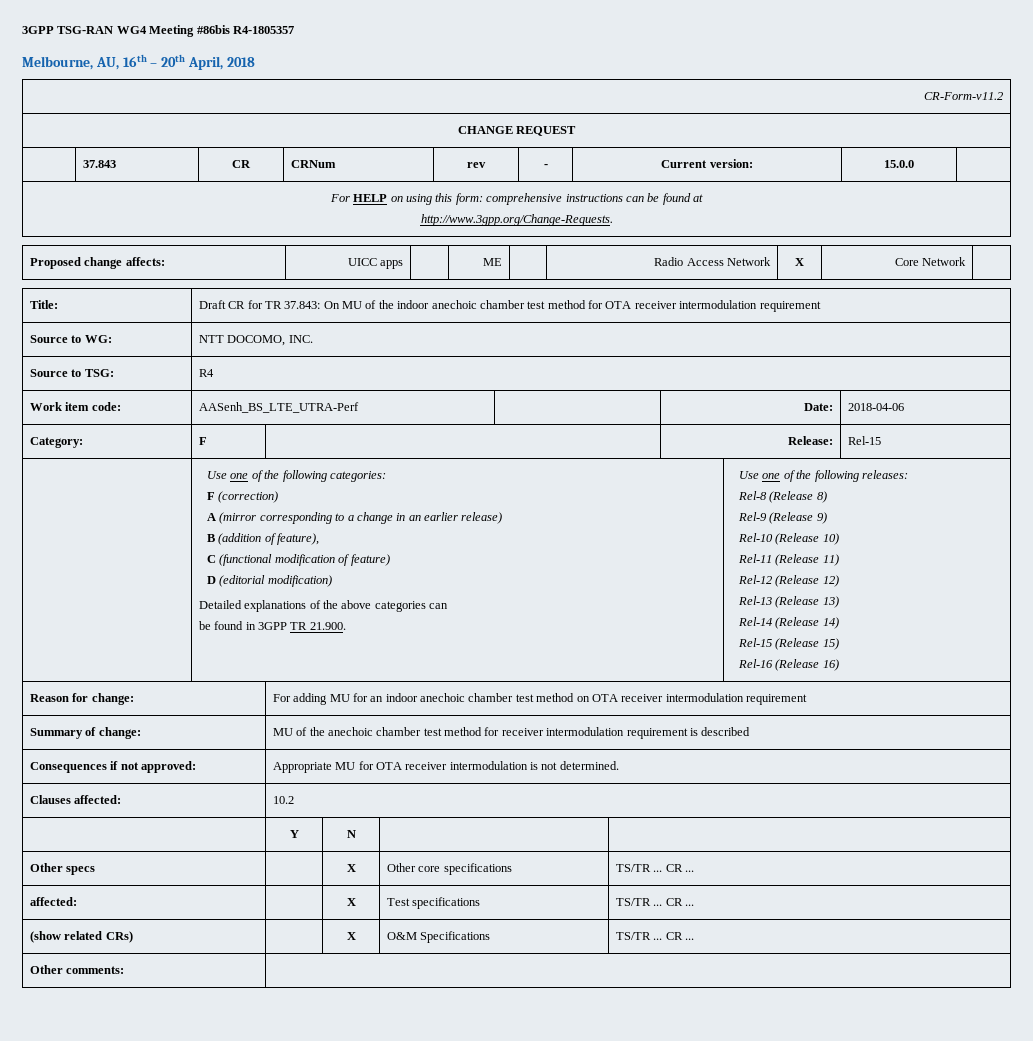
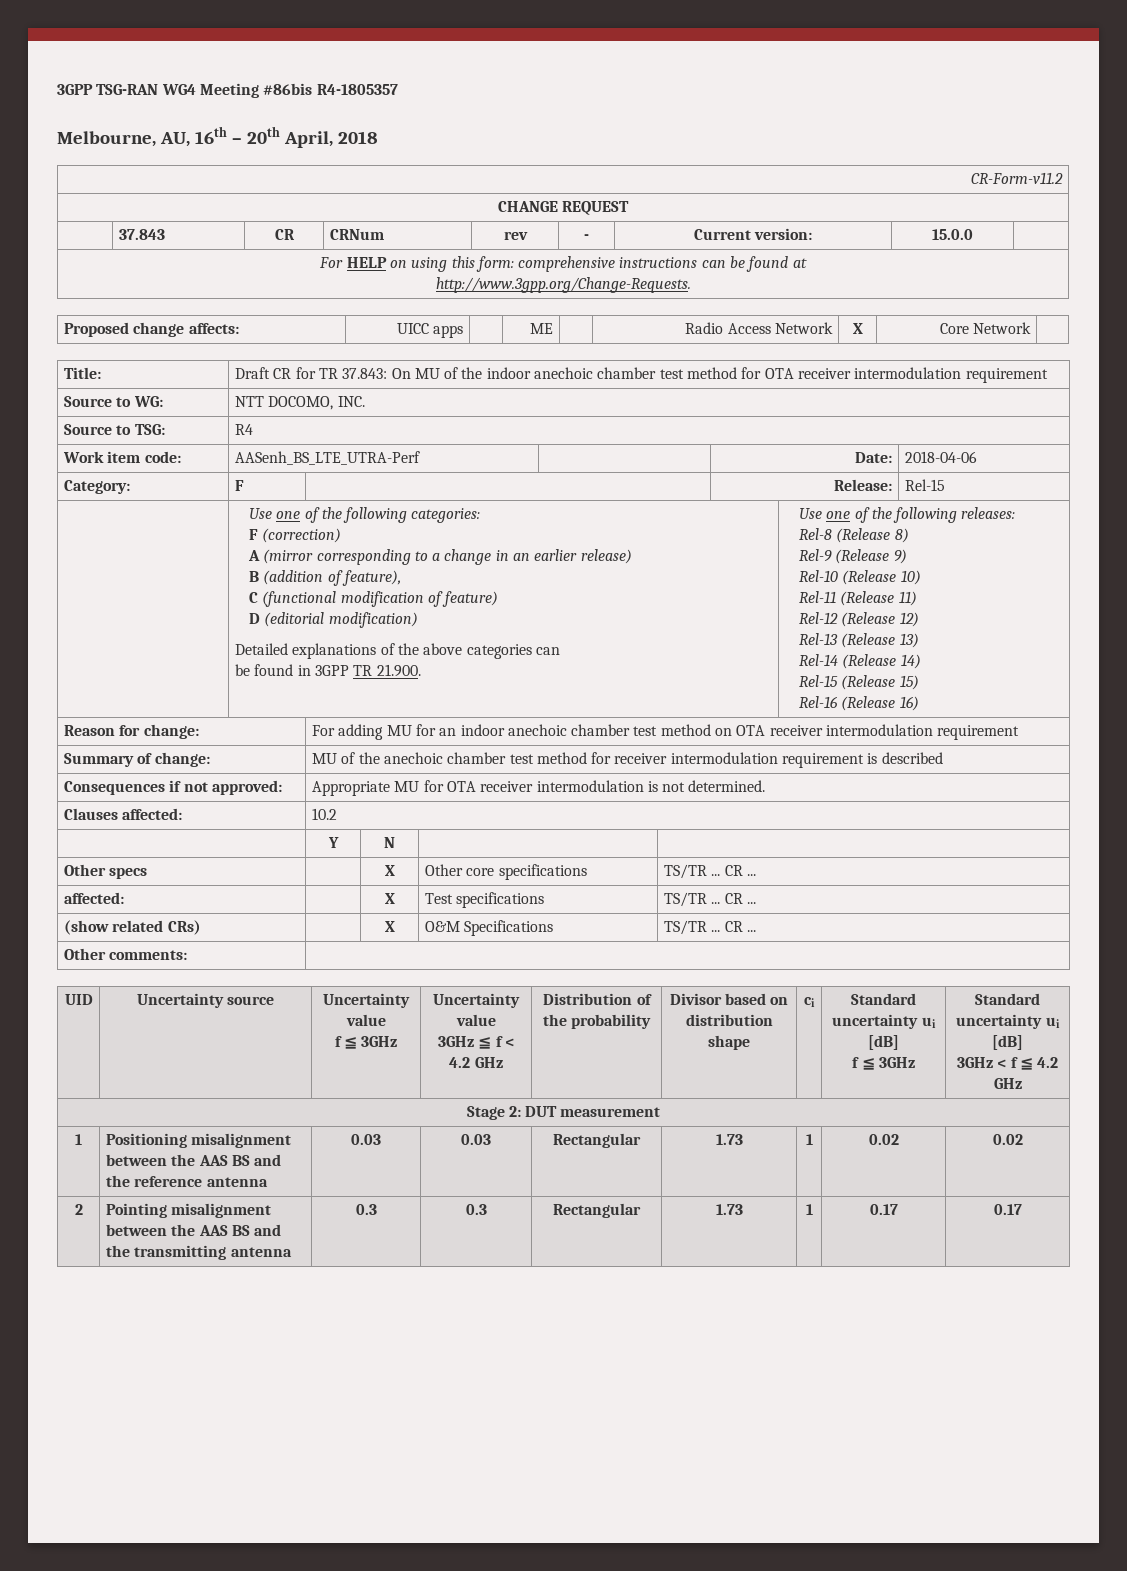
+ UID | Uncertainty source | Uncertainty value
+ f ≦ 3GHz | Uncertainty value
+ 3GHz ≦ f < 4.2 GHz | Distribution of the probability | Divisor based on distribution shape | ci | Standard uncertainty ui [dB]
+ f ≦ 3GHz | Standard uncertainty ui [dB]
+ 3GHz < f ≦ 4.2 GHz
+ Stage 2: DUT measurement
+ 1 | Positioning misalignment between the AAS BS and the reference antenna | 0.03 | 0.03 | Rectangular | 1.73 | 1 | 0.02 | 0.02
+ 2 | Pointing misalignment between the AAS BS and the transmitting antenna | 0.3 | 0.3 | Rectangular | 1.73 | 1 | 0.17 | 0.17

